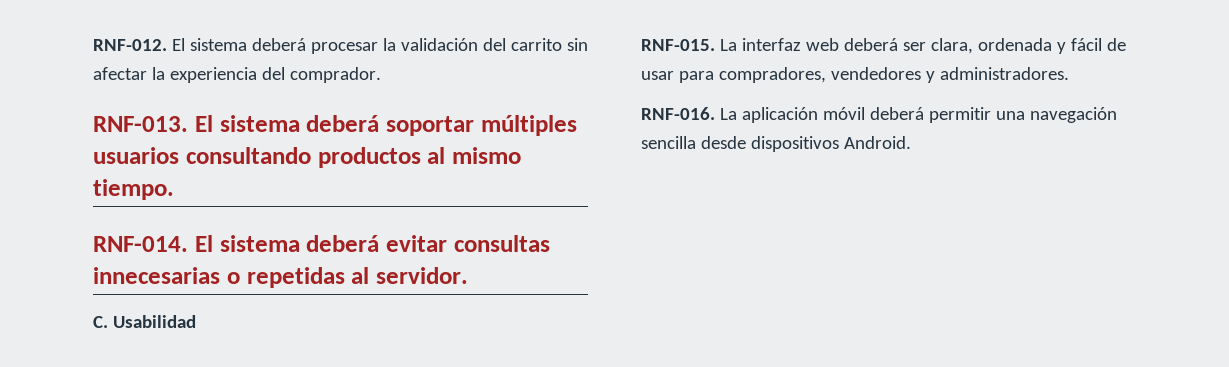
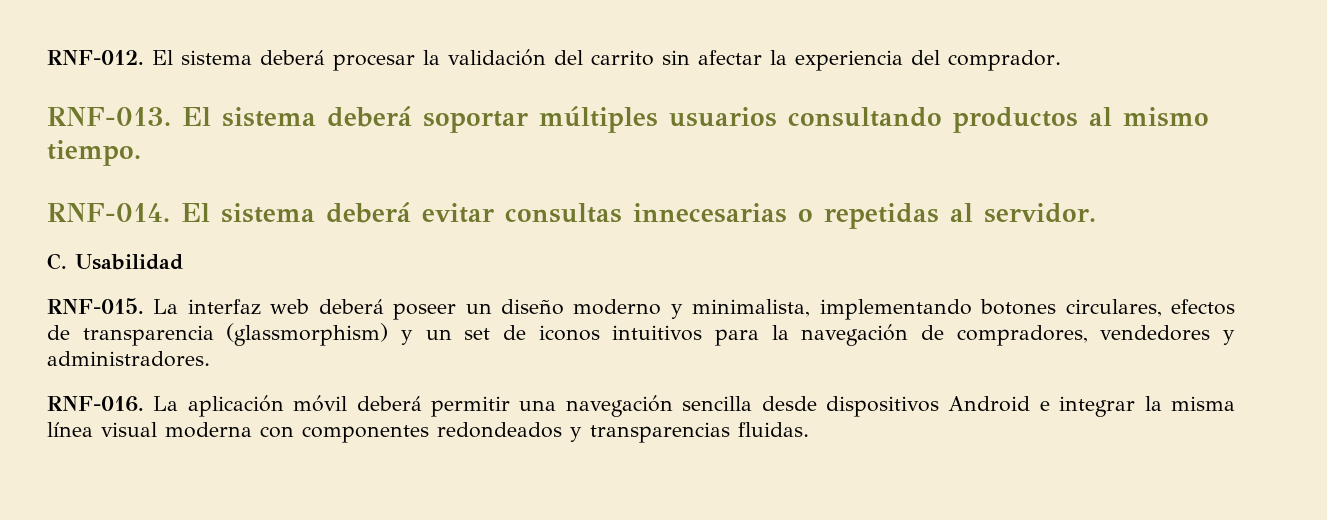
- La interfaz web deberá ser clara, ordenada y fácil de usar para compradores, vendedores y administradores.
+ La interfaz web deberá poseer un diseño moderno y minimalista, implementando botones circulares, efectos de transparencia (glassmorphism) y un set de iconos intuitivos para la navegación de compradores, vendedores y administradores.
- La aplicación móvil deberá permitir una navegación sencilla desde dispositivos Android.
+ La aplicación móvil deberá permitir una navegación sencilla desde dispositivos Android e integrar la misma línea visual moderna con componentes redondeados y transparencias fluidas.

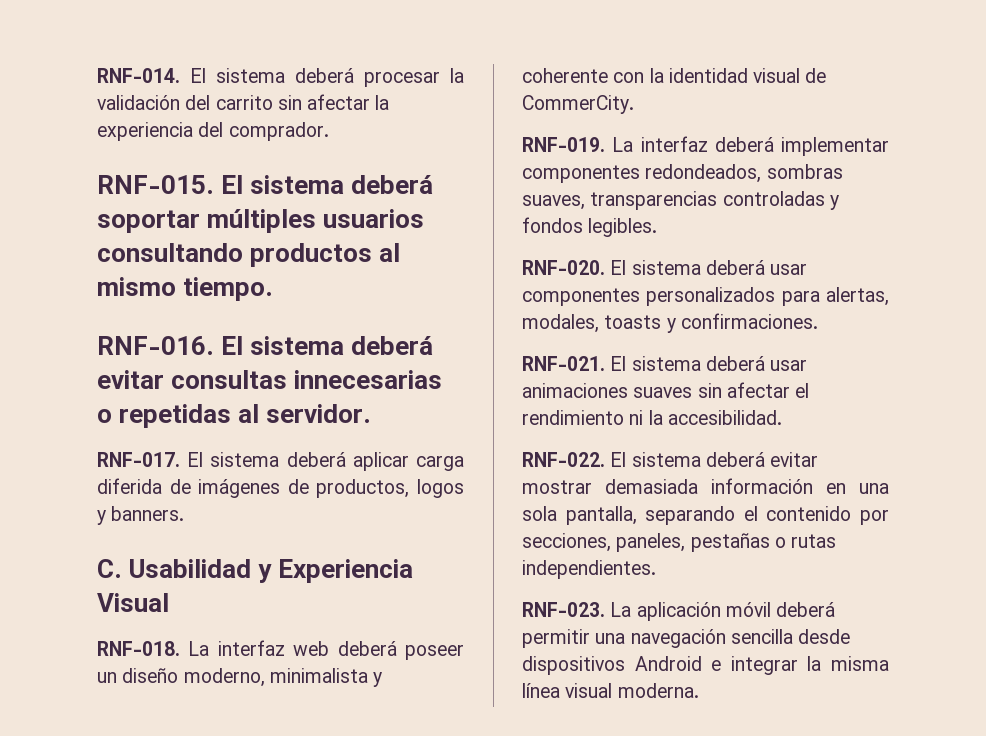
- RNF-012.
+ RNF-014.
- RNF-013.
+ RNF-015.
- RNF-014.
+ RNF-016.
- C. Usabilidad
- RNF-015.
+ RNF-017. El sistema deberá aplicar carga diferida de imágenes de productos, logos y banners.
+ C. Usabilidad y Experiencia Visual
+ RNF-018.
- La interfaz web deberá poseer un diseño moderno y minimalista, implementando botones circulares, efectos de transparencia (glassmorphism) y un set de iconos intuitivos para la navegación de compradores, vendedores y administradores.
- RNF-016.
+ La interfaz web deberá poseer un diseño moderno, minimalista y coherente con la identidad visual de CommerCity.
+ RNF-019. La interfaz deberá implementar componentes redondeados, sombras suaves, transparencias controladas y fondos legibles.
+ RNF-020. El sistema deberá usar componentes personalizados para alertas, modales, toasts y confirmaciones.
+ RNF-021. El sistema deberá usar animaciones suaves sin afectar el rendimiento ni la accesibilidad.
+ RNF-022. El sistema deberá evitar mostrar demasiada información en una sola pantalla, separando el contenido por secciones, paneles, pestañas o rutas independientes.
+ RNF-023.
- La aplicación móvil deberá permitir una navegación sencilla desde dispositivos Android e integrar la misma línea visual moderna con componentes redondeados y transparencias fluidas.
+ La aplicación móvil deberá permitir una navegación sencilla desde dispositivos Android e integrar la misma línea visual moderna.

